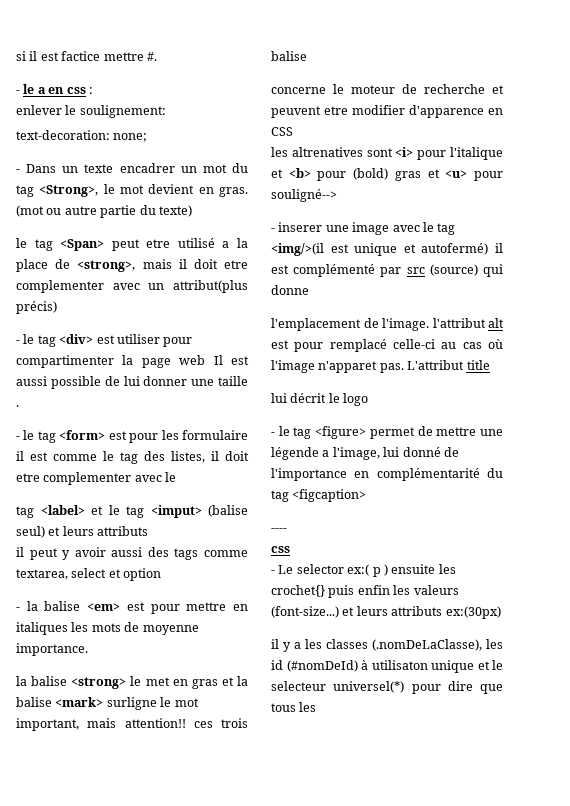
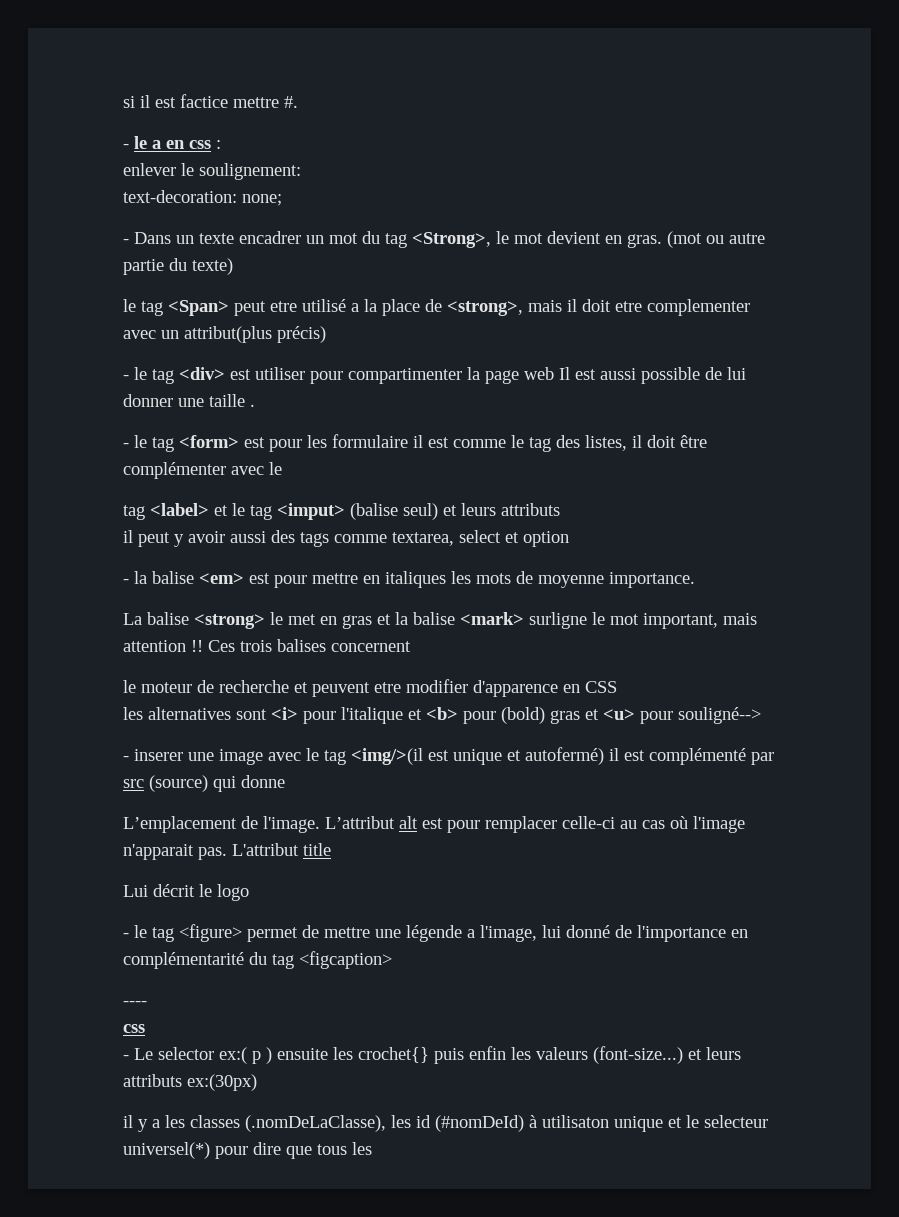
- - le tag <form> est pour les formulaire il est comme le tag des listes, il doit etre complementer avec le
+ - le tag <form> est pour les formulaire il est comme le tag des listes, il doit être complémenter avec le
- la balise <strong> le met en gras et la balise <mark> surligne le mot important, mais attention!! ces trois balise
- concerne le moteur de recherche et peuvent etre modifier d'apparence en CSS
+ La balise <strong> le met en gras et la balise <mark> surligne le mot important, mais attention !! Ces trois balises concernent
+ le moteur de recherche et peuvent etre modifier d'apparence en CSS
- les altrenatives sont <i> pour l'italique et <b> pour (bold) gras et <u> pour souligné-->
+ les alternatives sont <i> pour l'italique et <b> pour (bold) gras et <u> pour souligné-->
- l'emplacement de l'image. l'attribut alt est pour remplacé celle-ci au cas où l'image n'apparet pas.
+ L’emplacement de l'image. L’attribut alt est pour remplacer celle-ci au cas où l'image n'apparait pas.
- lui décrit le logo
+ Lui décrit le logo

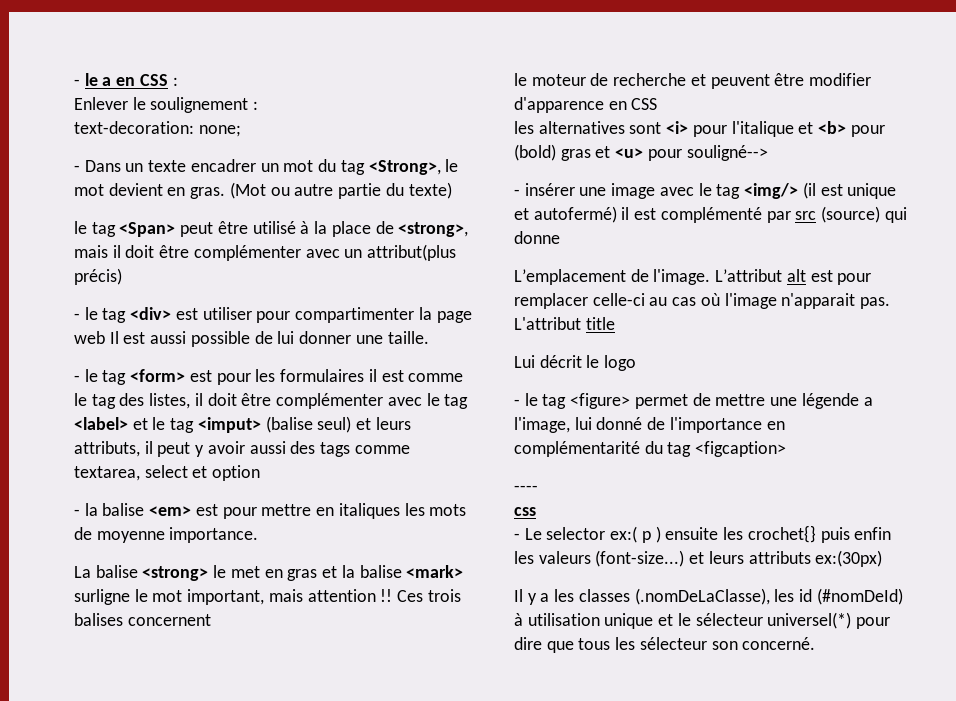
- si il est factice mettre #.
- - le a en css :
- enlever le soulignement:
+ - le a en CSS :
+ Enlever le soulignement :
- (mot ou autre partie du texte)
+ (Mot ou autre partie du texte)
- le tag <Span> peut etre utilisé a la place de <strong>, mais il doit etre complementer avec un attribut(plus précis)
+ le tag <Span> peut être utilisé à la place de <strong>, mais il doit être complémenter avec un attribut(plus précis)
- - le tag <div> est utiliser pour compartimenter la page web Il est aussi possible de lui donner une taille .
+ - le tag <div> est utiliser pour compartimenter la page web Il est aussi possible de lui donner une taille.
- - le tag <form> est pour les formulaire il est comme le tag des listes, il doit être complémenter avec le
- tag <label> et le tag <imput> (balise seul) et leurs attributs
- il peut y avoir aussi des tags comme textarea, select et option
+ - le tag <form> est pour les formulaires il est comme le tag des listes, il doit être complémenter avec le tag <label> et le tag <imput> (balise seul) et leurs attributs, il peut y avoir aussi des tags comme textarea, select et option
- le moteur de recherche et peuvent etre modifier d'apparence en CSS
+ le moteur de recherche et peuvent être modifier d'apparence en CSS
- - inserer une image avec le tag <img/>(il est unique et autofermé) il est complémenté par src (source) qui donne
+ - insérer une image avec le tag <img/> (il est unique et autofermé) il est complémenté par src (source) qui donne
- il y a les classes (.nomDeLaClasse), les id (#nomDeId) à utilisaton unique et le selecteur universel(*) pour dire que tous les
+ Il y a les classes (.nomDeLaClasse), les id (#nomDeId) à utilisation unique et le sélecteur universel(*) pour dire que tous les sélecteur son concerné.

